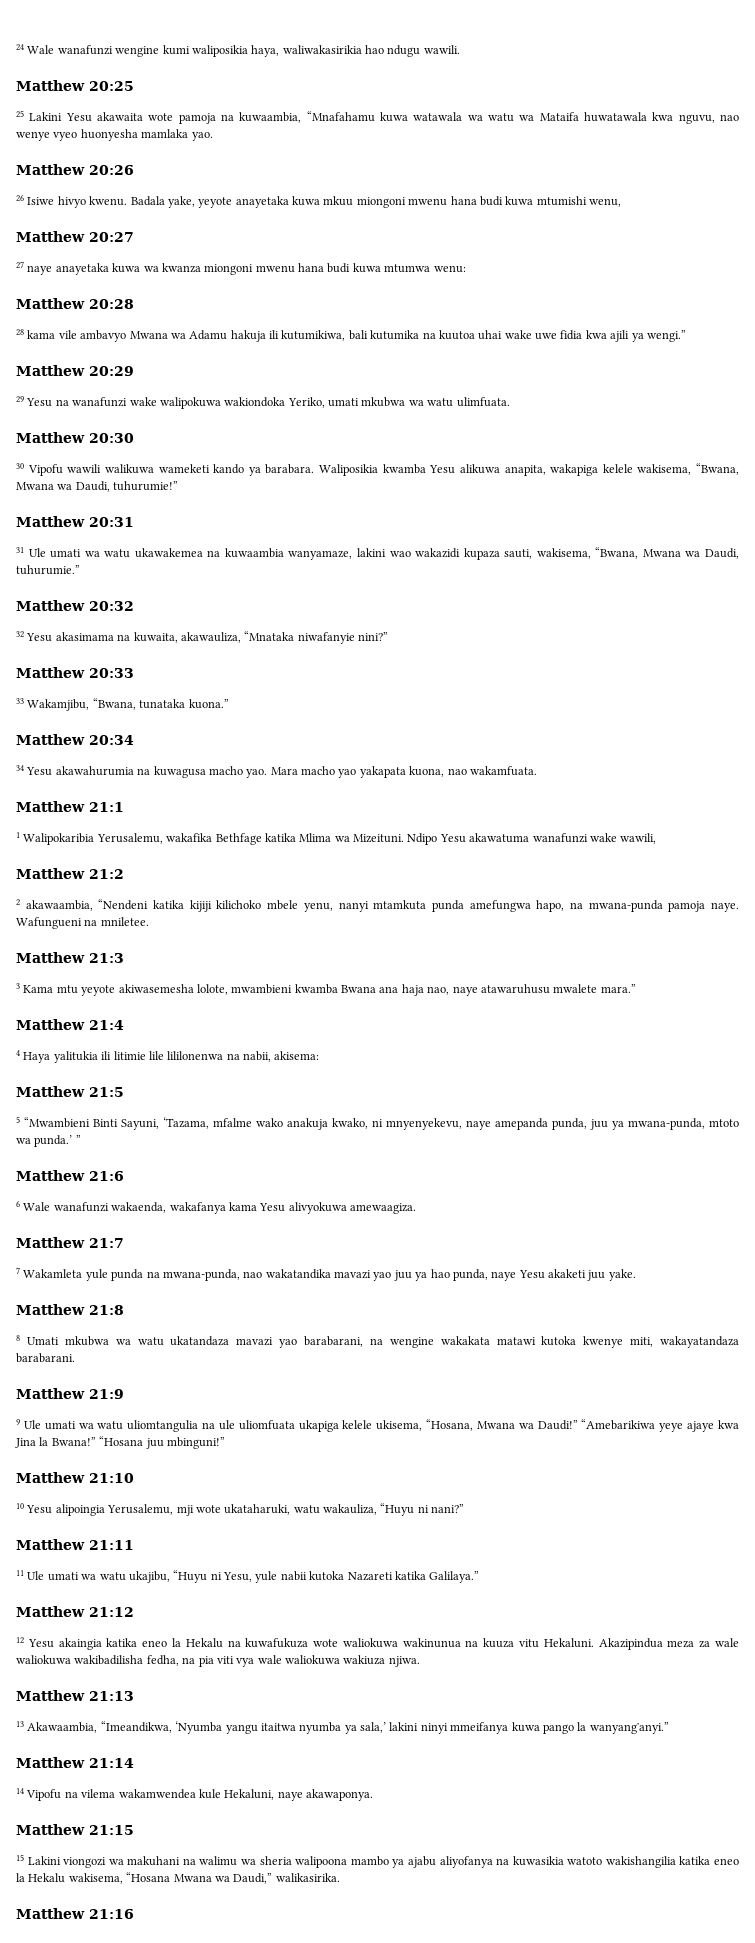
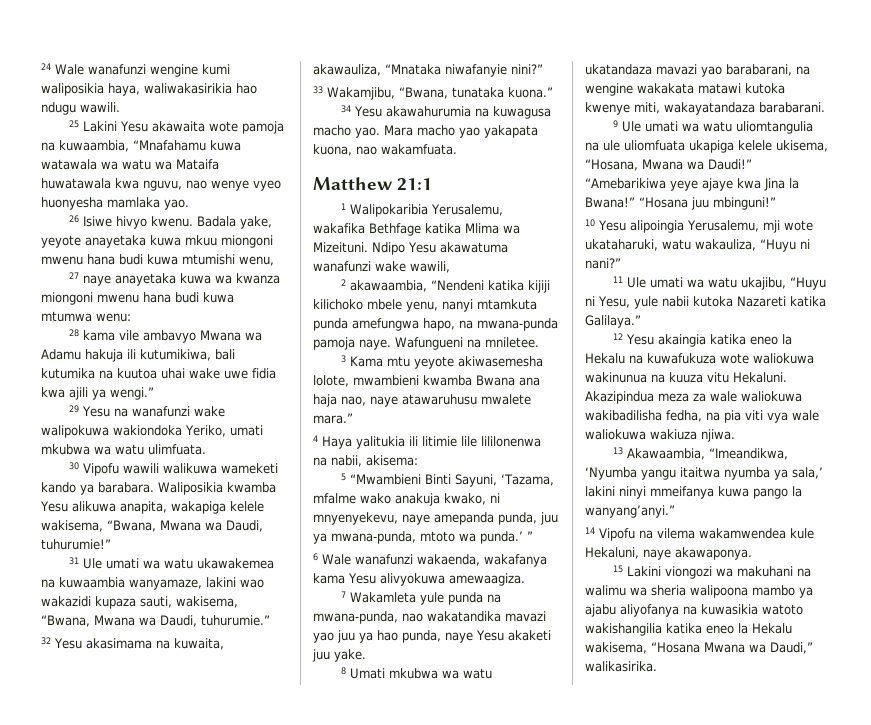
- Matthew 20:25
- Matthew 20:26
- Matthew 20:27
- Matthew 20:28
- Matthew 20:29
- Matthew 20:30
- Matthew 20:31
- Matthew 20:32
- Matthew 20:33
- Matthew 20:34
- Matthew 21:2
- Matthew 21:3
- Matthew 21:4
- Matthew 21:5
- Matthew 21:6
- Matthew 21:7
- Matthew 21:8
- Matthew 21:9
- Matthew 21:10
- Matthew 21:11
- Matthew 21:12
- Matthew 21:13
- Matthew 21:14
- Matthew 21:15
- Matthew 21:16

